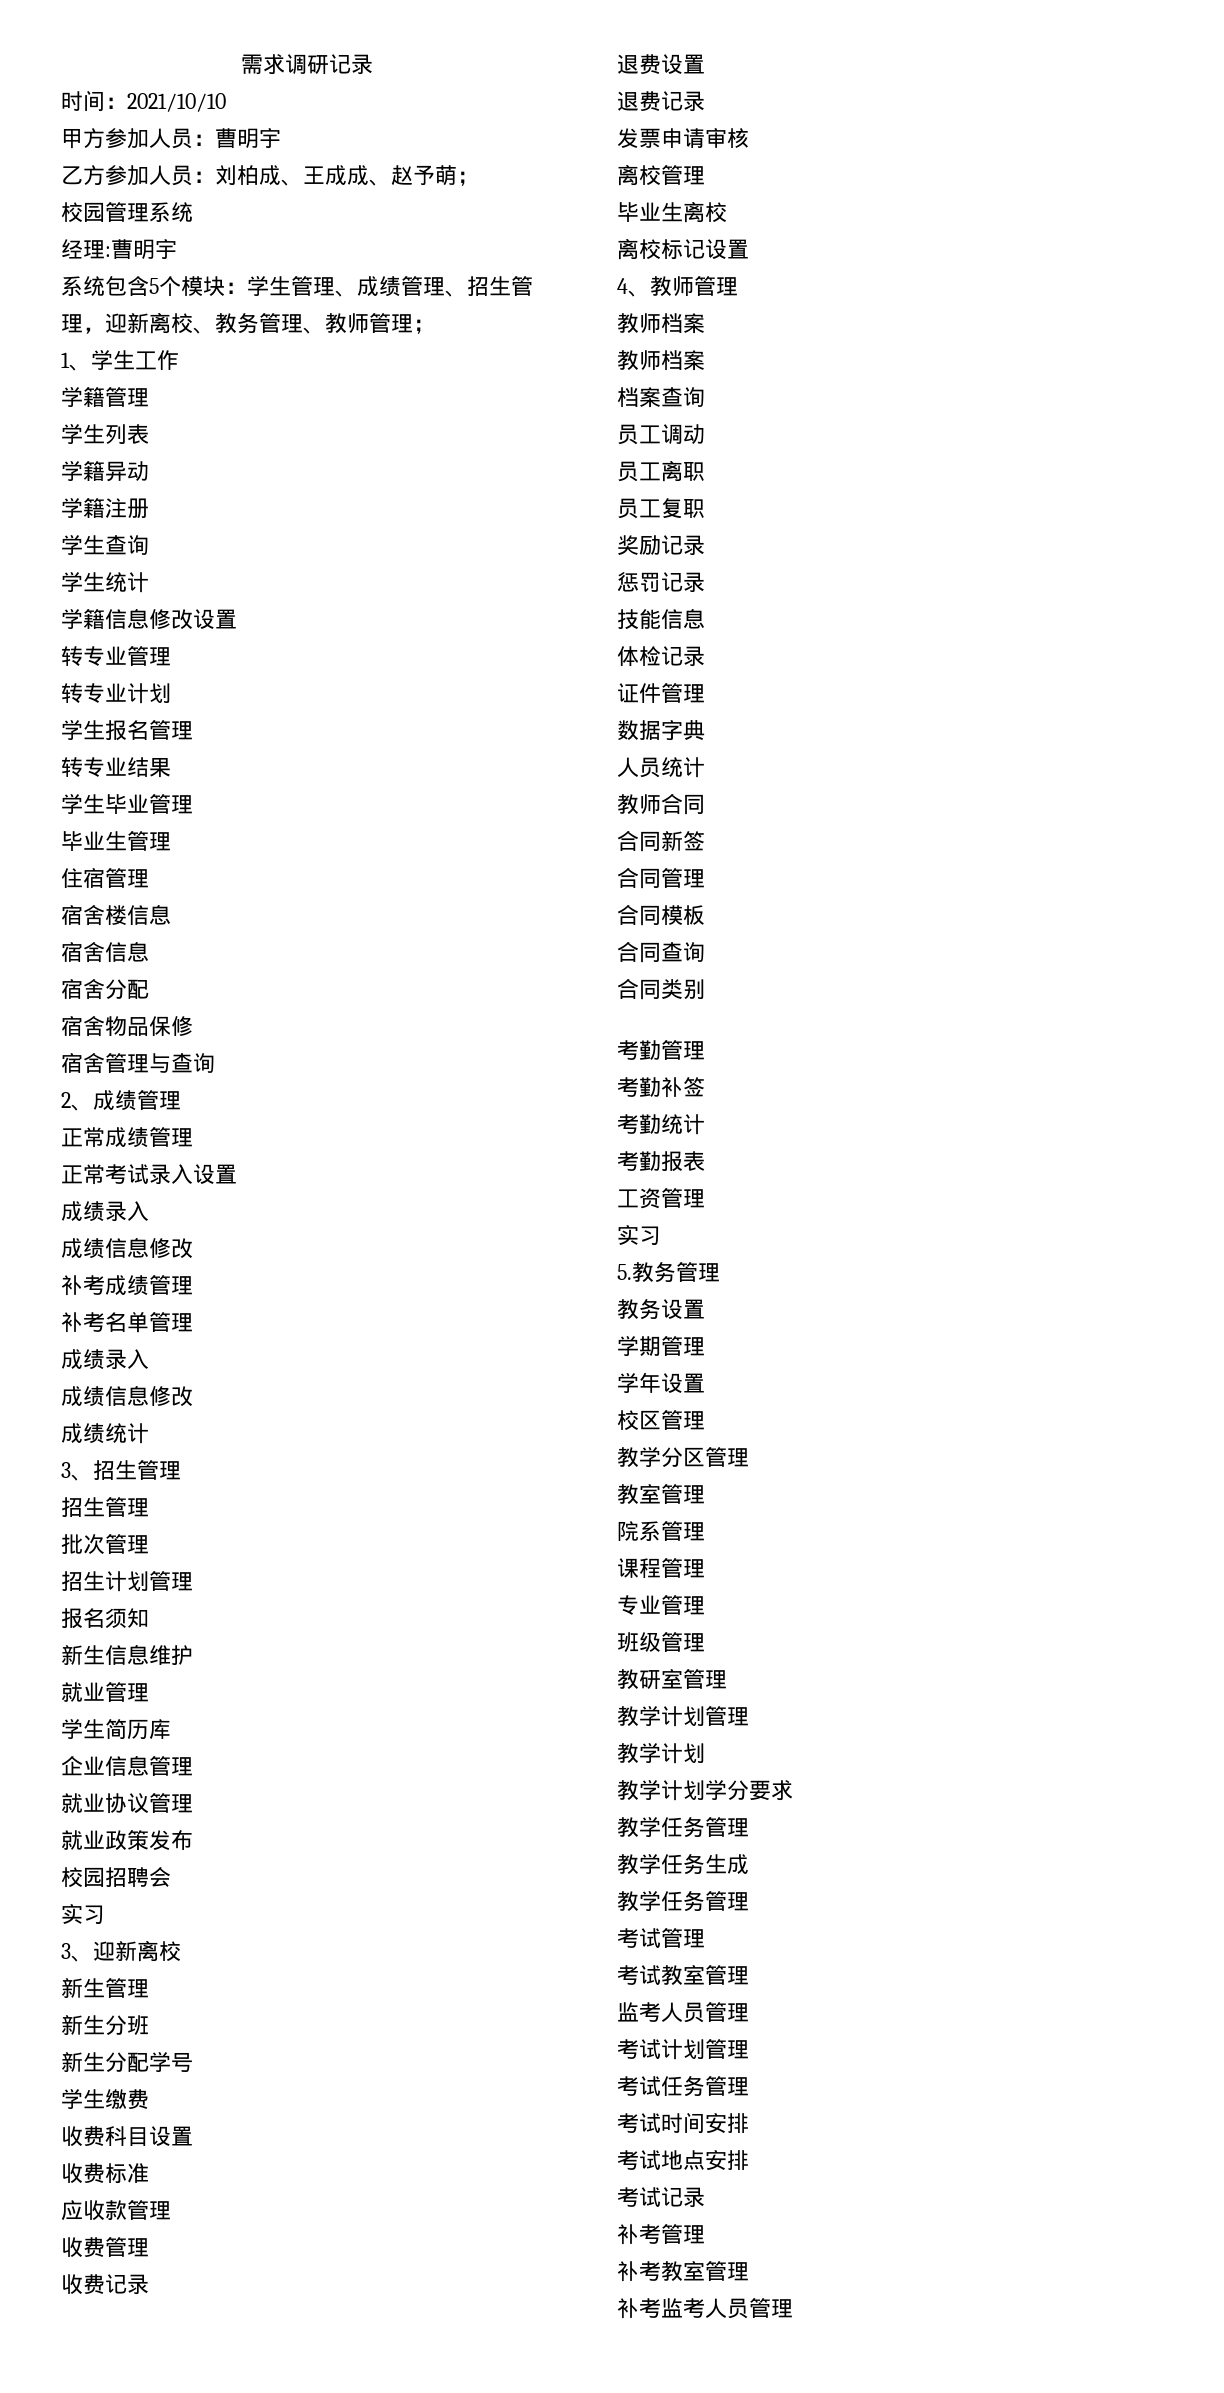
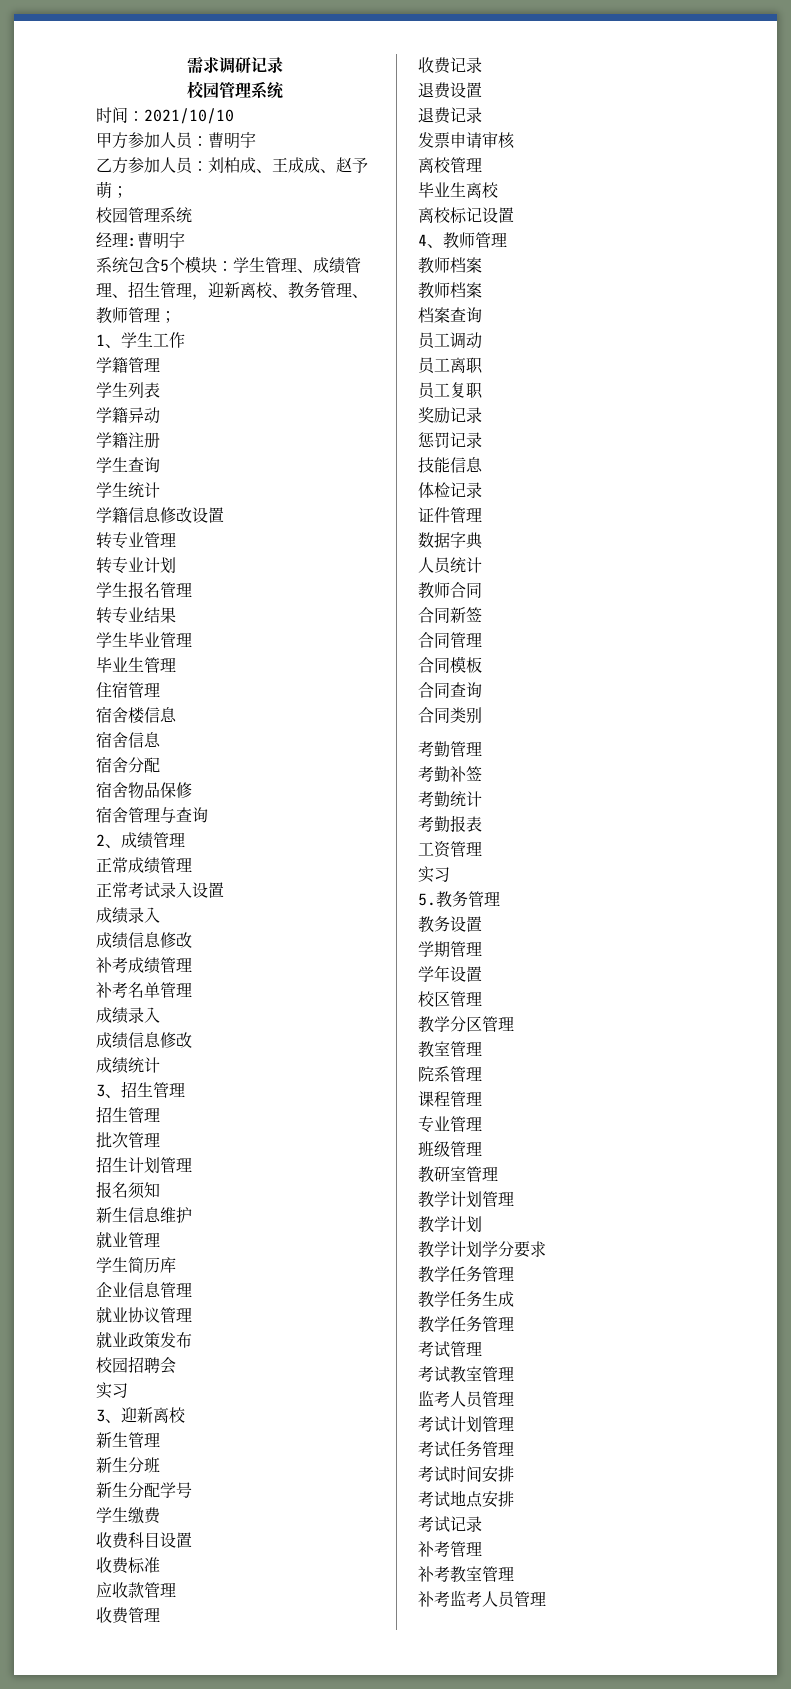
  需求调研记录
+ 校园管理系统

